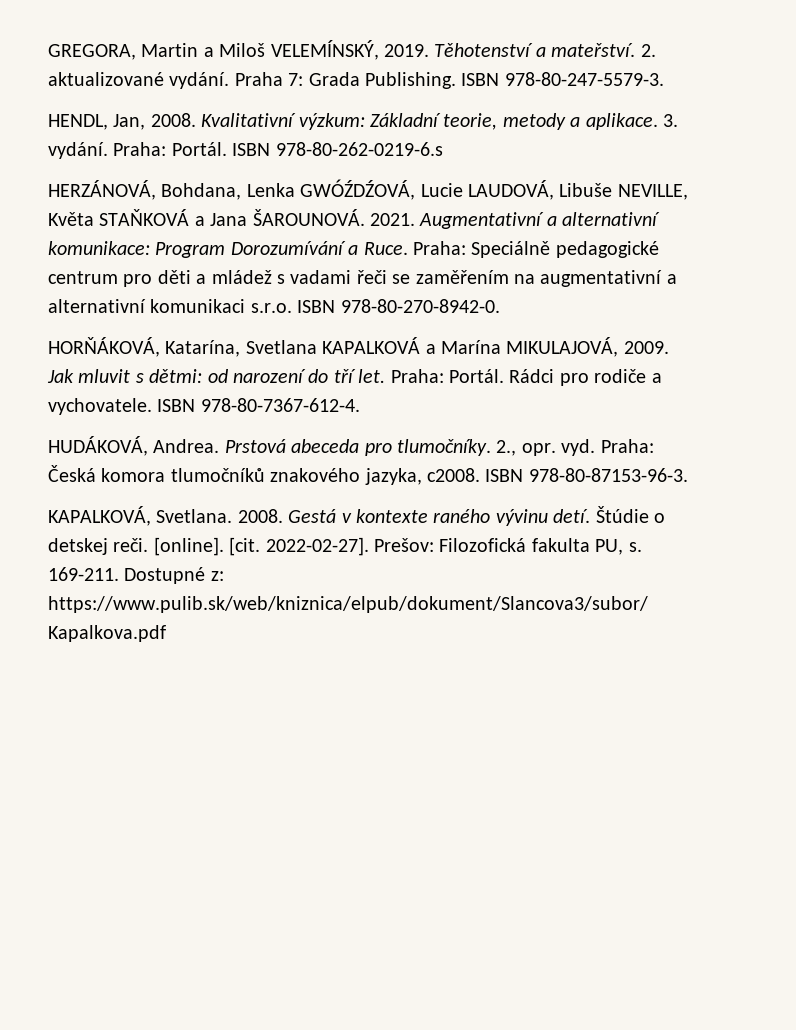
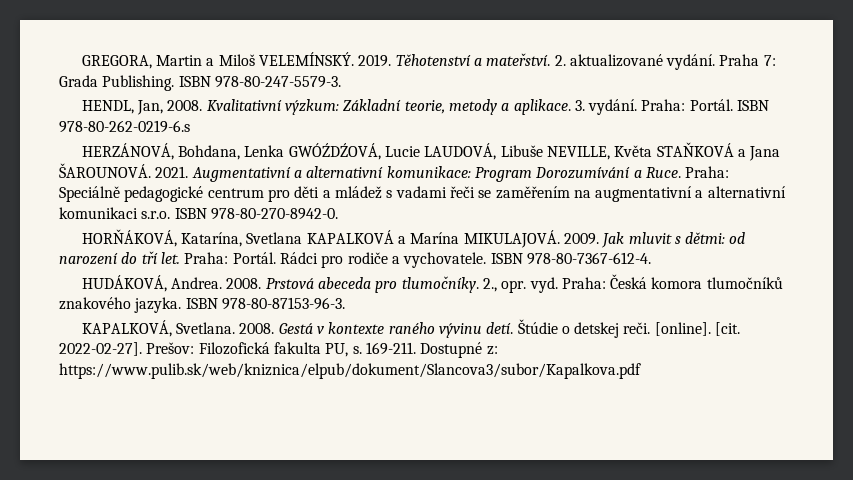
- GREGORA, Martin a Miloš VELEMÍNSKÝ, 2019.
+ GREGORA, Martin a Miloš VELEMÍNSKÝ. 2019.
- HORŇÁKOVÁ, Katarína, Svetlana KAPALKOVÁ a Marína MIKULAJOVÁ, 2009.
+ HORŇÁKOVÁ, Katarína, Svetlana KAPALKOVÁ a Marína MIKULAJOVÁ. 2009.
- HUDÁKOVÁ, Andrea.
+ HUDÁKOVÁ, Andrea. 2008.
- Praha: Česká komora tlumočníků znakového jazyka, c2008.
+ Praha: Česká komora tlumočníků znakového jazyka.

